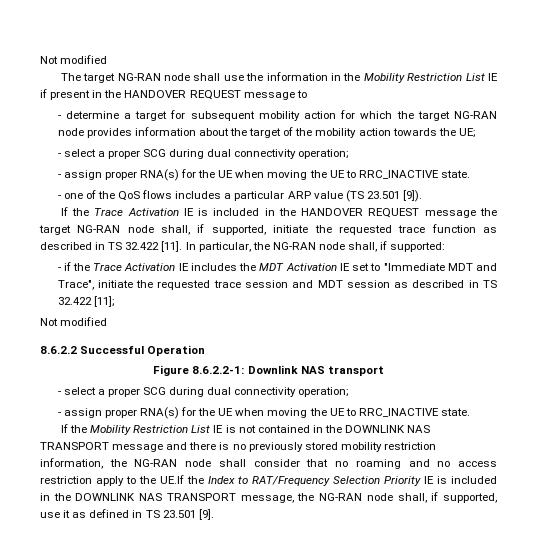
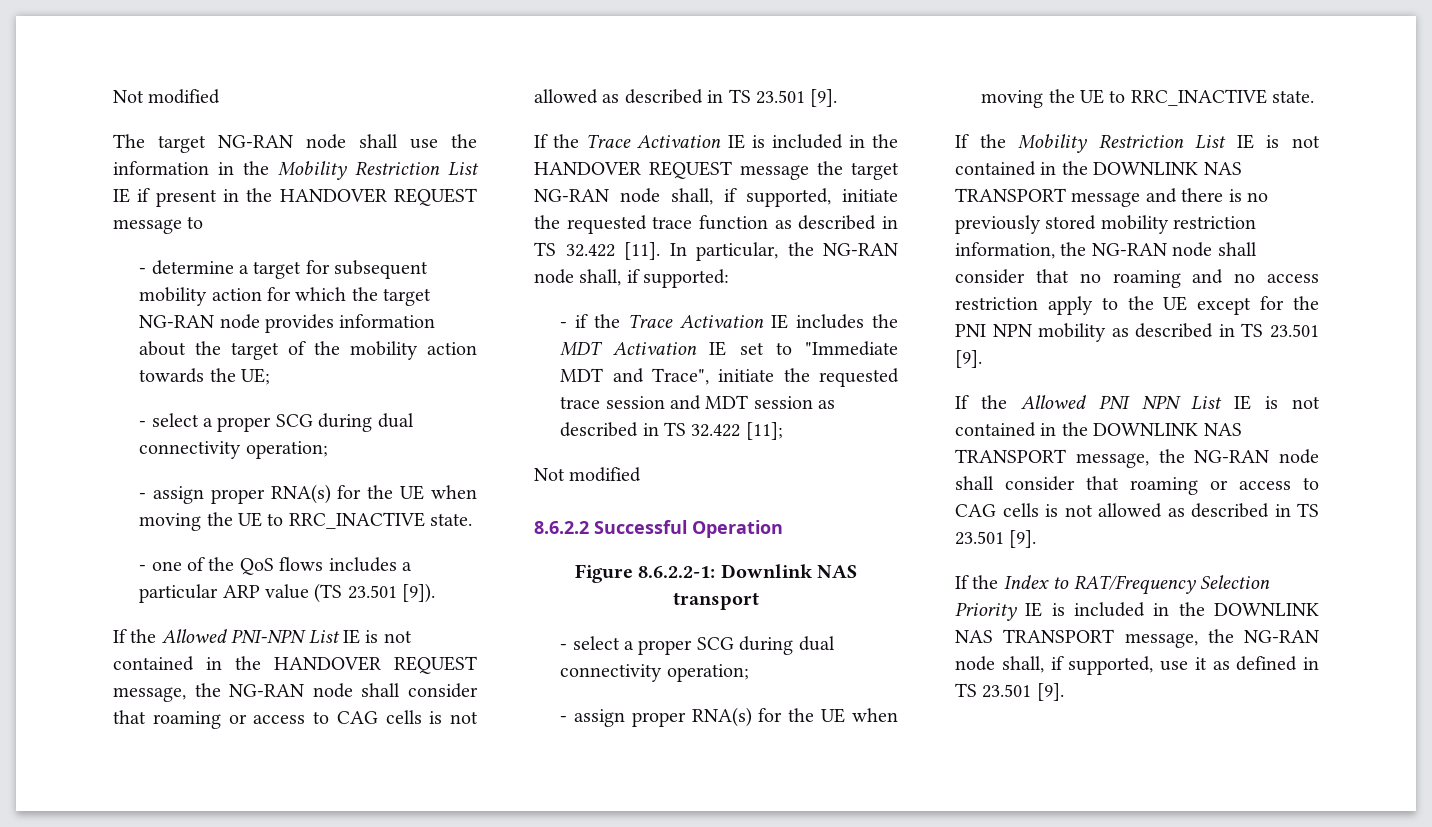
+ If the Allowed PNI-NPN List IE is not contained in the HANDOVER REQUEST message, the NG-RAN node shall consider that roaming or access to CAG cells is not allowed as described in TS 23.501 [9].
- If the Mobility Restriction List IE is not contained in the DOWNLINK NAS TRANSPORT message and there is no previously stored mobility restriction information, the NG-RAN node shall consider that no roaming and no access restriction apply to the UE.If the Index to RAT/Frequency Selection Priority IE is included in the DOWNLINK NAS TRANSPORT message, the NG-RAN node shall, if supported, use it as defined in TS 23.501 [9].
+ If the Mobility Restriction List IE is not contained in the DOWNLINK NAS TRANSPORT message and there is no previously stored mobility restriction information, the NG-RAN node shall consider that no roaming and no access restriction apply to the UE except for the PNI NPN mobility as described in TS 23.501 [9].
+ If the Allowed PNI NPN List IE is not contained in the DOWNLINK NAS TRANSPORT message, the NG-RAN node shall consider that roaming or access to CAG cells is not allowed as described in TS 23.501 [9].
+ If the Index to RAT/Frequency Selection Priority IE is included in the DOWNLINK NAS TRANSPORT message, the NG-RAN node shall, if supported, use it as defined in TS 23.501 [9].

